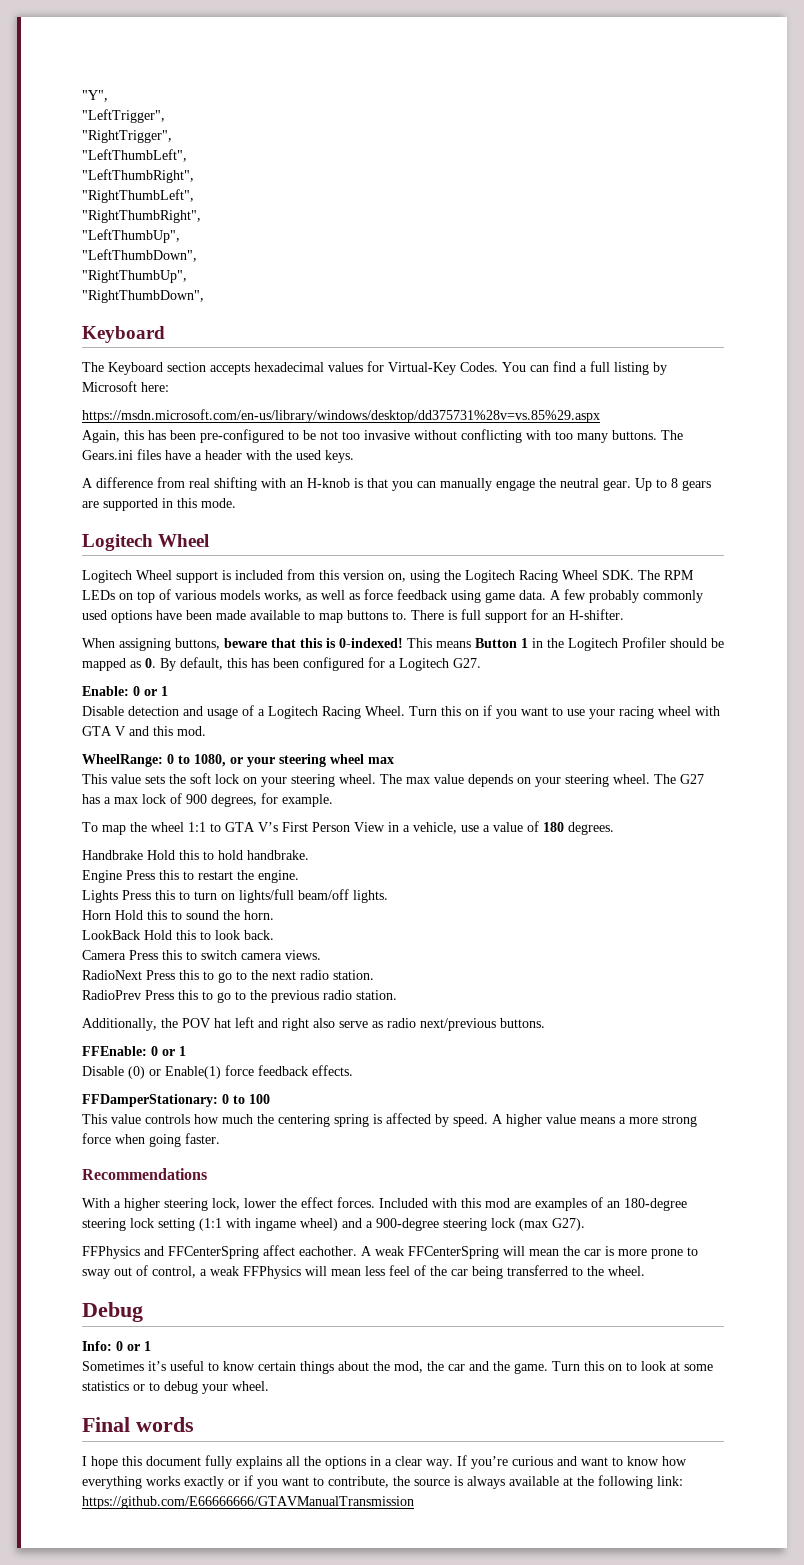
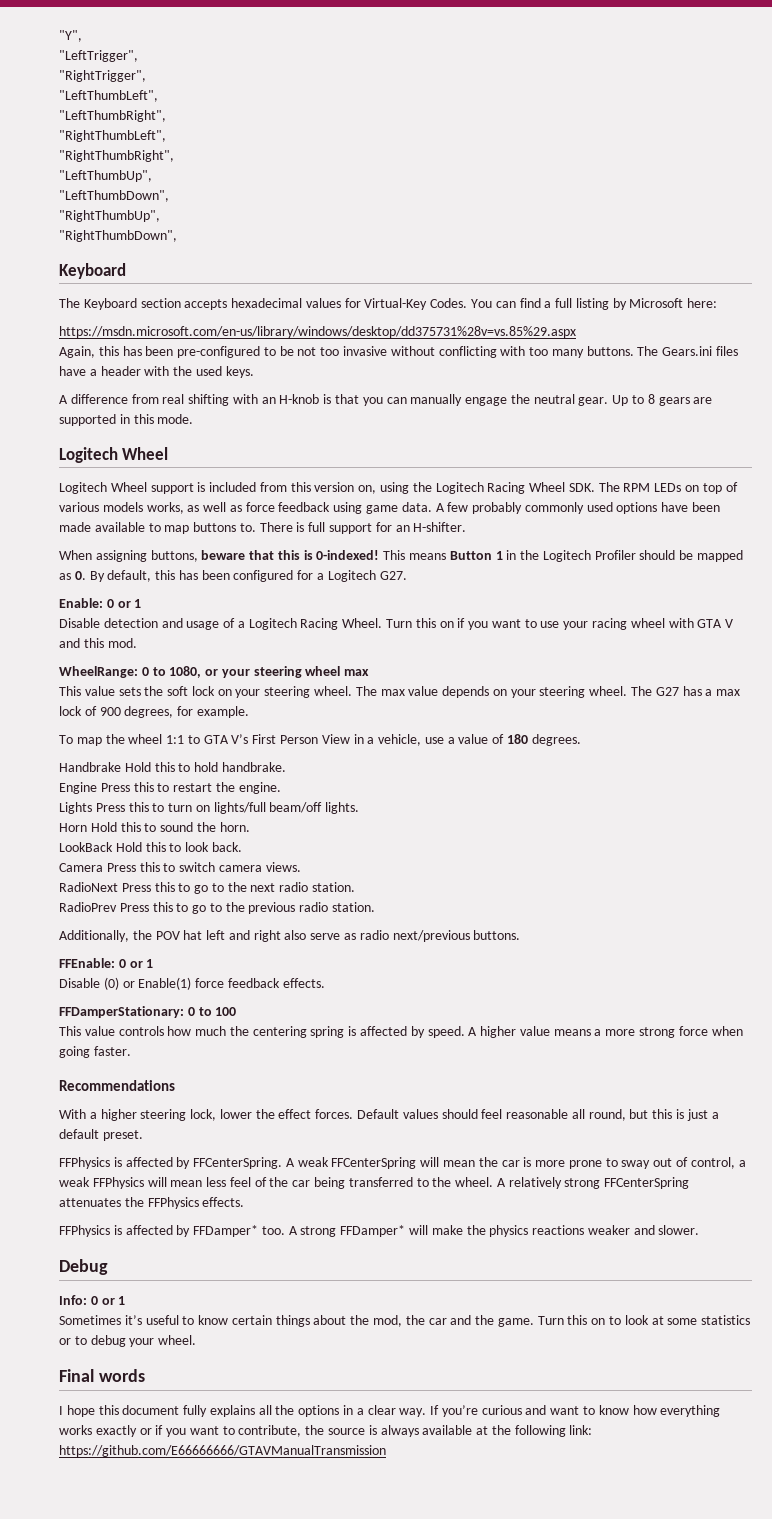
- Included with this mod are examples of an 180-degree steering lock setting (1:1 with ingame wheel) and a 900-degree steering lock (max G27).
- FFPhysics and FFCenterSpring affect eachother.
+ Default values should feel reasonable all round, but this is just a default preset.
+ FFPhysics is affected by FFCenterSpring.
+ A relatively strong FFCenterSpring attenuates the FFPhysics effects.
+ FFPhysics is affected by FFDamper* too. A strong FFDamper* will make the physics reactions weaker and slower.

